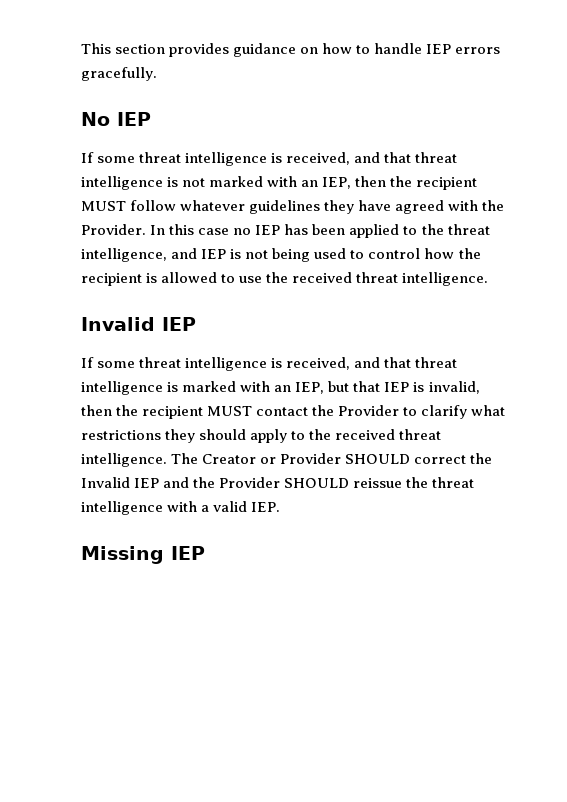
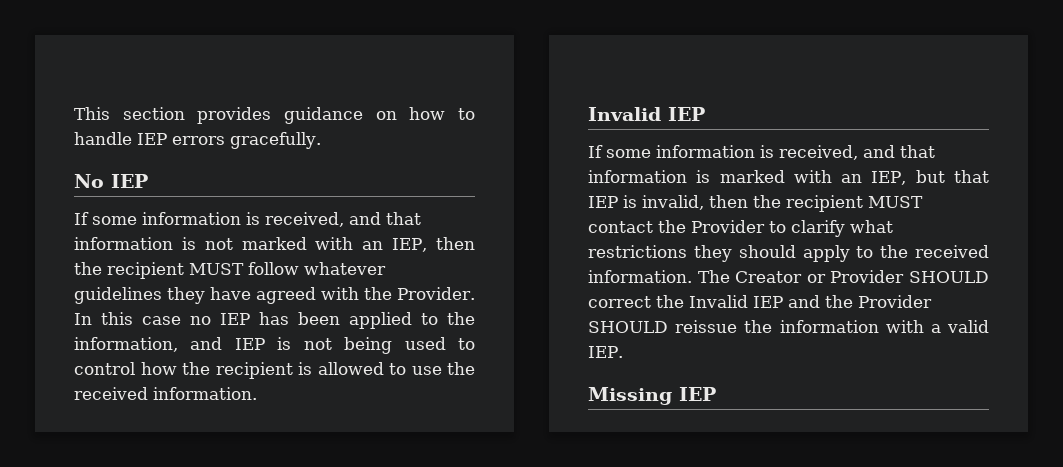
- If some threat intelligence is received, and that threat intelligence is not marked with an IEP, then the recipient MUST follow whatever guidelines they have agreed with the Provider.
+ If some information is received, and that information is not marked with an IEP, then the recipient MUST follow whatever guidelines they have agreed with the Provider.
- In this case no IEP has been applied to the threat intelligence, and IEP is not being used to control how the recipient is allowed to use the received threat intelligence.
+ In this case no IEP has been applied to the information, and IEP is not being used to control how the recipient is allowed to use the received information.
- If some threat intelligence is received, and that threat intelligence is marked with an IEP, but that IEP is invalid, then the recipient MUST contact the Provider to clarify what restrictions they should apply to the received threat intelligence.
+ If some information is received, and that information is marked with an IEP, but that IEP is invalid, then the recipient MUST contact the Provider to clarify what restrictions they should apply to the received information.
- The Creator or Provider SHOULD correct the Invalid IEP and the Provider SHOULD reissue the threat intelligence with a valid IEP.
+ The Creator or Provider SHOULD correct the Invalid IEP and the Provider SHOULD reissue the information with a valid IEP.

